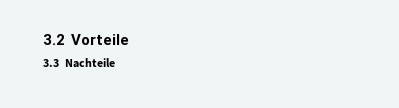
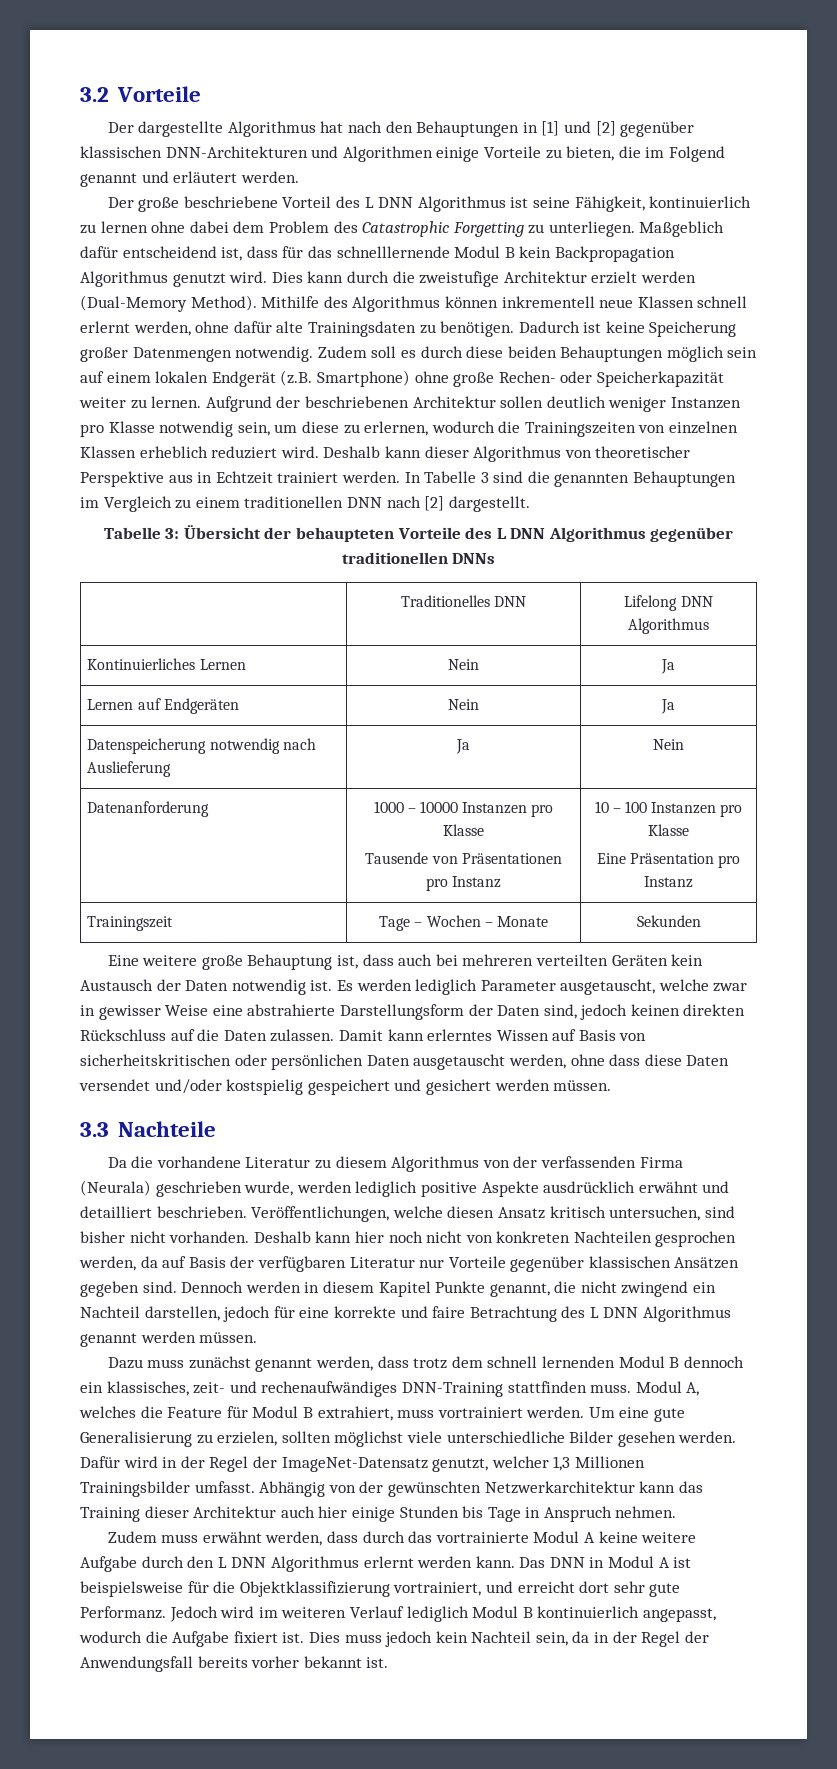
+ Der dargestellte Algorithmus hat nach den Behauptungen in [1] und [2] gegenüber klassischen DNN-Architekturen und Algorithmen einige Vorteile zu bieten, die im Folgend genannt und erläutert werden.
+ Der große beschriebene Vorteil des L DNN Algorithmus ist seine Fähigkeit, kontinuierlich zu lernen ohne dabei dem Problem des Catastrophic Forgetting zu unterliegen. Maßgeblich dafür entscheidend ist, dass für das schnelllernende Modul B kein Backpropagation Algorithmus genutzt wird. Dies kann durch die zweistufige Architektur erzielt werden (Dual-Memory Method). Mithilfe des Algorithmus können inkrementell neue Klassen schnell erlernt werden, ohne dafür alte Trainingsdaten zu benötigen. Dadurch ist keine Speicherung großer Datenmengen notwendig. Zudem soll es durch diese beiden Behauptungen möglich sein auf einem lokalen Endgerät (z.B. Smartphone) ohne große Rechen- oder Speicherkapazität weiter zu lernen. Aufgrund der beschriebenen Architektur sollen deutlich weniger Instanzen pro Klasse notwendig sein, um diese zu erlernen, wodurch die Trainingszeiten von einzelnen Klassen erheblich reduziert wird. Deshalb kann dieser Algorithmus von theoretischer Perspektive aus in Echtzeit trainiert werden. In Tabelle 3 sind die genannten Behauptungen im Vergleich zu einem traditionellen DNN nach [2] dargestellt.
+ Tabelle 3: Übersicht der behaupteten Vorteile des L DNN Algorithmus gegenüber traditionellen DNNs
+ | Traditionelles DNN | Lifelong DNN Algorithmus
+ Kontinuierliches Lernen | Nein | Ja
+ Lernen auf Endgeräten | Nein | Ja
+ Datenspeicherung notwendig nach Auslieferung | Ja | Nein
+ Datenanforderung | 1000 – 10000 Instanzen pro Klasse
+ Tausende von Präsentationen pro Instanz | 10 – 100 Instanzen pro Klasse
+ Eine Präsentation pro Instanz
+ Trainingszeit | Tage – Wochen – Monate | Sekunden
+ Eine weitere große Behauptung ist, dass auch bei mehreren verteilten Geräten kein Austausch der Daten notwendig ist. Es werden lediglich Parameter ausgetauscht, welche zwar in gewisser Weise eine abstrahierte Darstellungsform der Daten sind, jedoch keinen direkten Rückschluss auf die Daten zulassen. Damit kann erlerntes Wissen auf Basis von sicherheitskritischen oder persönlichen Daten ausgetauscht werden, ohne dass diese Daten versendet und/oder kostspielig gespeichert und gesichert werden müssen.
  3.3 Nachteile
+ Da die vorhandene Literatur zu diesem Algorithmus von der verfassenden Firma (Neurala) geschrieben wurde, werden lediglich positive Aspekte ausdrücklich erwähnt und detailliert beschrieben. Veröffentlichungen, welche diesen Ansatz kritisch untersuchen, sind bisher nicht vorhanden. Deshalb kann hier noch nicht von konkreten Nachteilen gesprochen werden, da auf Basis der verfügbaren Literatur nur Vorteile gegenüber klassischen Ansätzen gegeben sind. Dennoch werden in diesem Kapitel Punkte genannt, die nicht zwingend ein Nachteil darstellen, jedoch für eine korrekte und faire Betrachtung des L DNN Algorithmus genannt werden müssen.
+ Dazu muss zunächst genannt werden, dass trotz dem schnell lernenden Modul B dennoch ein klassisches, zeit- und rechenaufwändiges DNN-Training stattfinden muss. Modul A, welches die Feature für Modul B extrahiert, muss vortrainiert werden. Um eine gute Generalisierung zu erzielen, sollten möglichst viele unterschiedliche Bilder gesehen werden. Dafür wird in der Regel der ImageNet-Datensatz genutzt, welcher 1,3 Millionen Trainingsbilder umfasst. Abhängig von der gewünschten Netzwerkarchitektur kann das Training dieser Architektur auch hier einige Stunden bis Tage in Anspruch nehmen.
+ Zudem muss erwähnt werden, dass durch das vortrainierte Modul A keine weitere Aufgabe durch den L DNN Algorithmus erlernt werden kann. Das DNN in Modul A ist beispielsweise für die Objektklassifizierung vortrainiert, und erreicht dort sehr gute Performanz. Jedoch wird im weiteren Verlauf lediglich Modul B kontinuierlich angepasst, wodurch die Aufgabe fixiert ist. Dies muss jedoch kein Nachteil sein, da in der Regel der Anwendungsfall bereits vorher bekannt ist.

